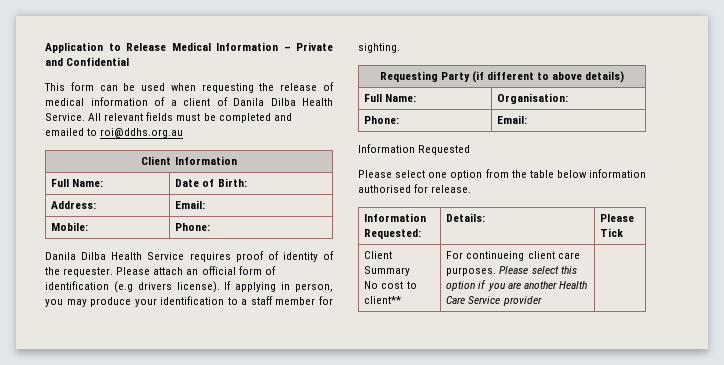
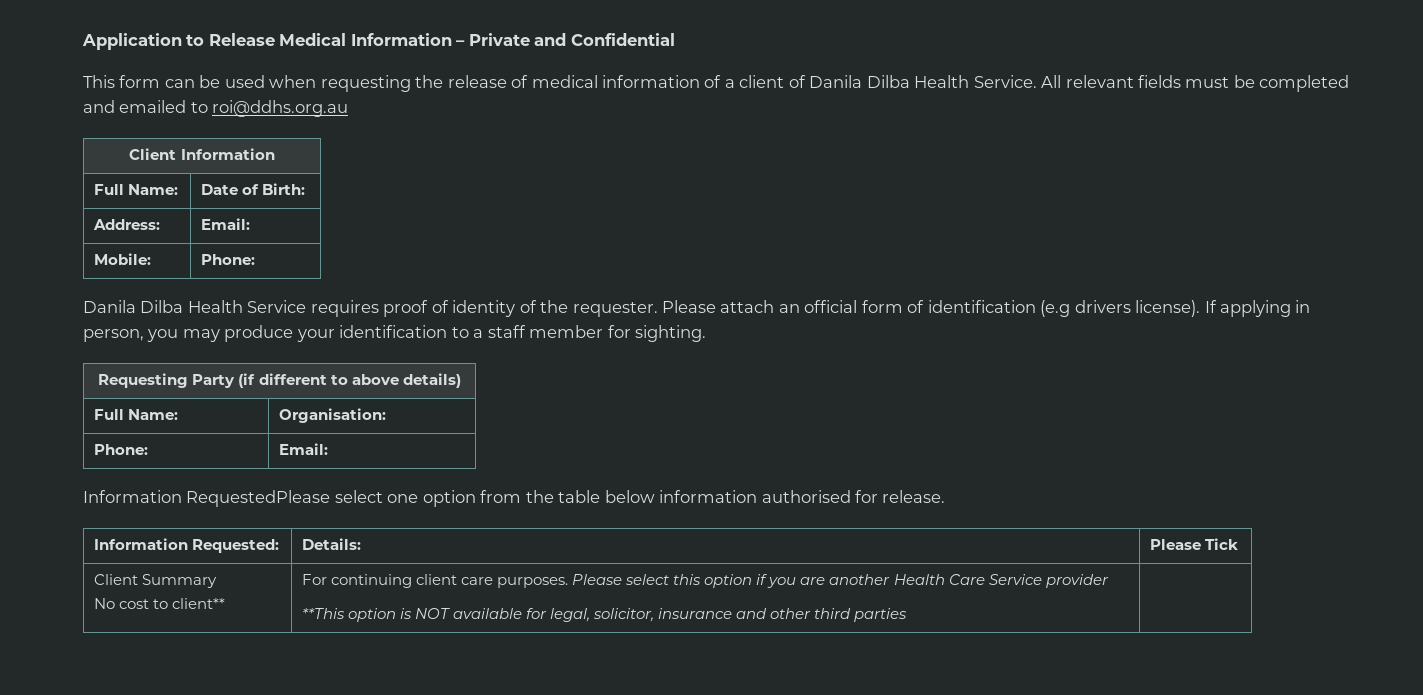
- Information Requested
- Please select one option from the table below information authorised for release.
+ Information RequestedPlease select one option from the table below information authorised for release.
  Client Summary
- No cost to client** | For continueing client care purposes. Please select this option if you are another Health Care Service provider |
+ No cost to client** | For continuing client care purposes. Please select this option if you are another Health Care Service provider
+ **This option is NOT available for legal, solicitor, insurance and other third parties |

